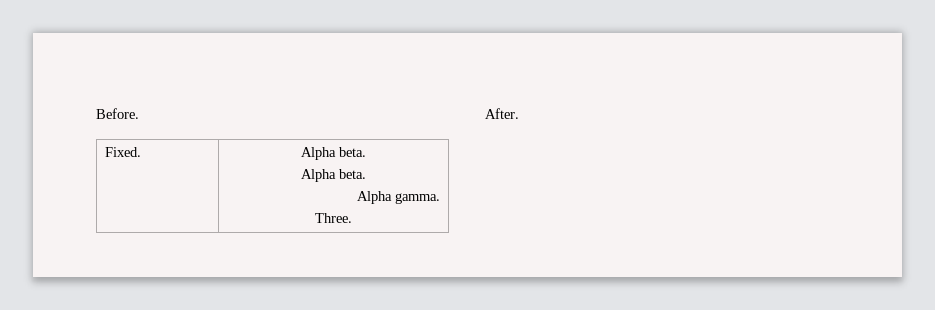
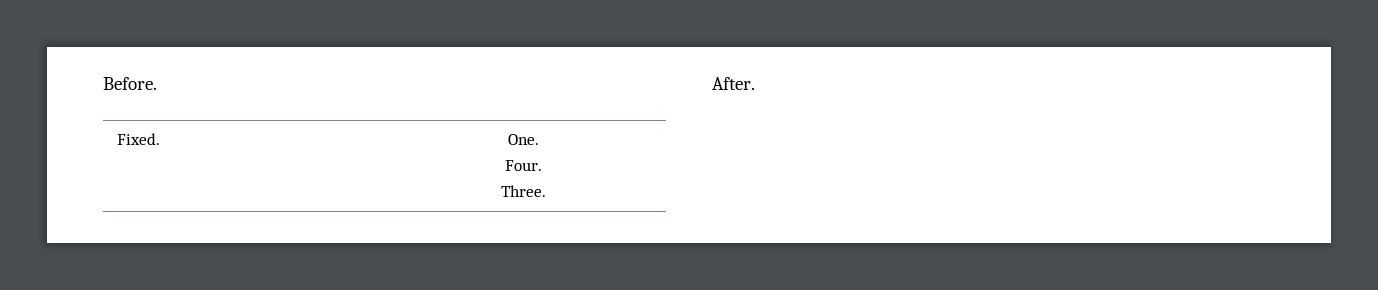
- Fixed. | Alpha beta.
- Alpha beta.
- Alpha gamma.
+ Fixed. | One.
+ Four.

